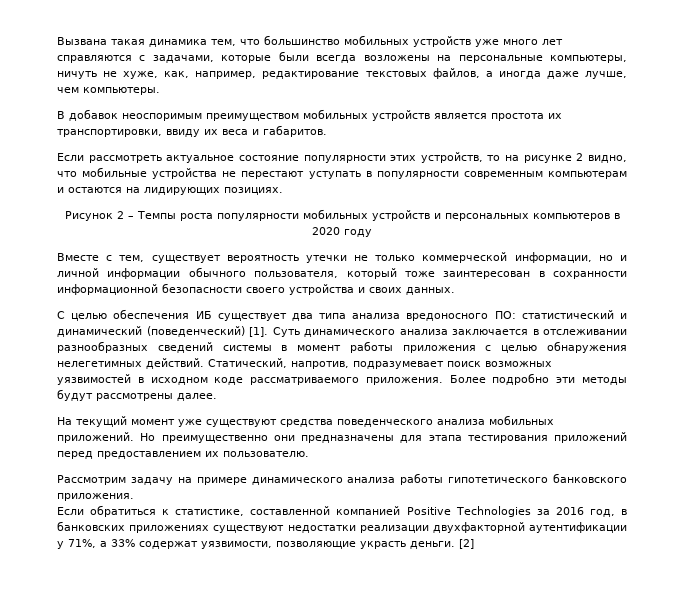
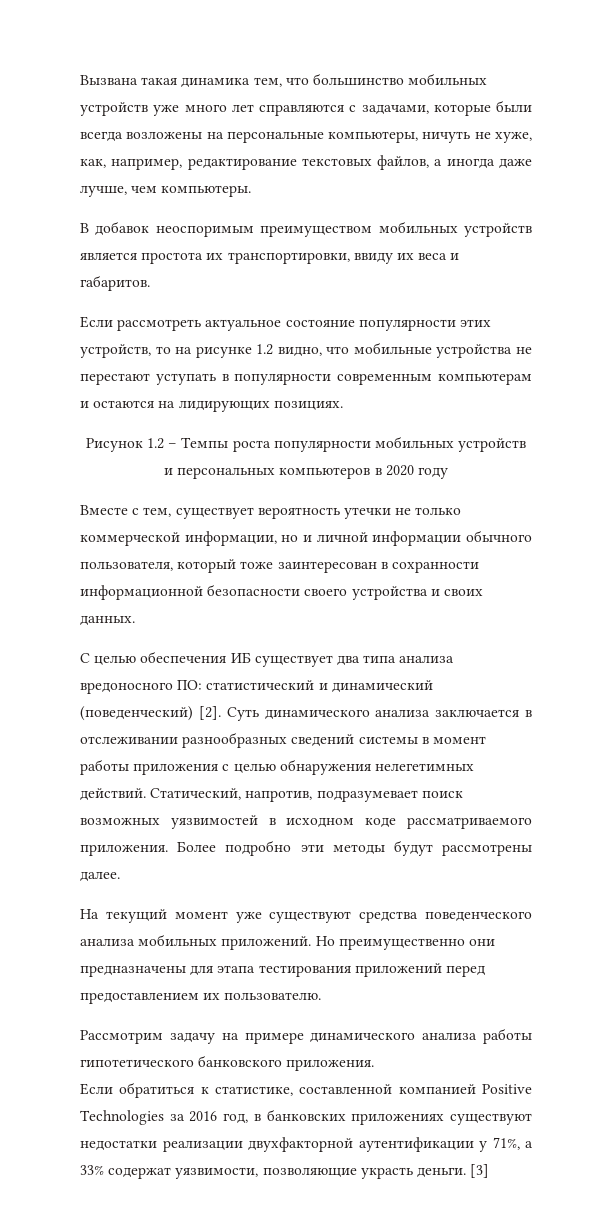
- Если рассмотреть актуальное состояние популярности этих устройств, то на рисунке 2 видно, что мобильные устройства не перестают уступать в популярности современным компьютерам и остаются на лидирующих позициях.
+ Если рассмотреть актуальное состояние популярности этих устройств, то на рисунке 1.2 видно, что мобильные устройства не перестают уступать в популярности современным компьютерам и остаются на лидирующих позициях.
- Рисунок 2 – Темпы роста популярности мобильных устройств и персональных компьютеров в 2020 году
+ Рисунок 1.2 – Темпы роста популярности мобильных устройств и персональных компьютеров в 2020 году
- С целью обеспечения ИБ существует два типа анализа вредоносного ПО: статистический и динамический (поведенческий) [1].
+ С целью обеспечения ИБ существует два типа анализа вредоносного ПО: статистический и динамический (поведенческий) [2].
- [2]
+ [3]

